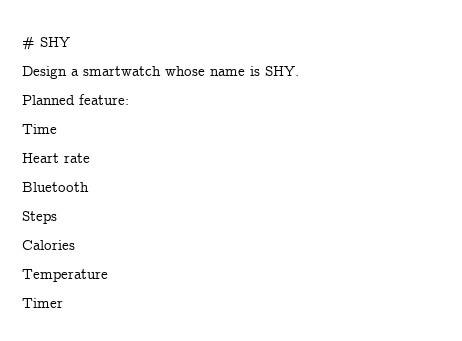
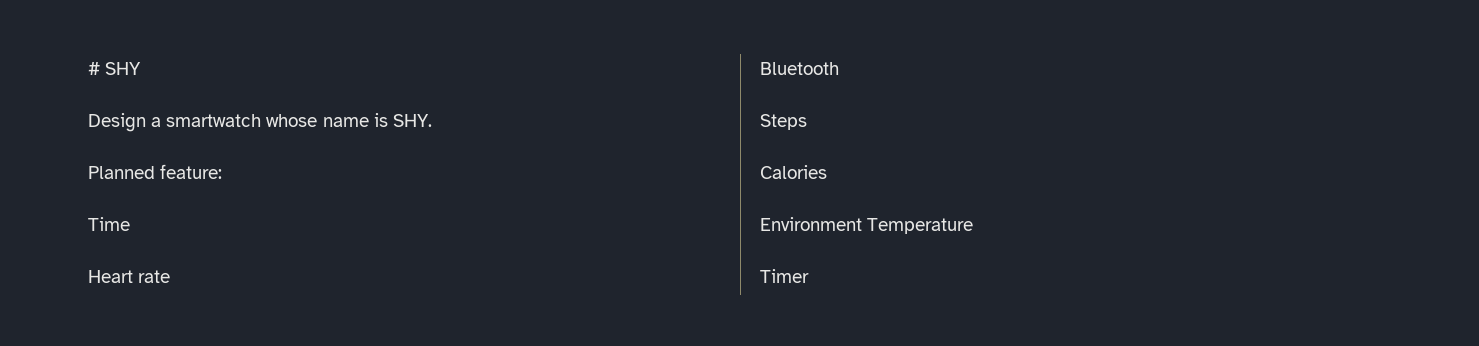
- Temperature
+ Environment Temperature

